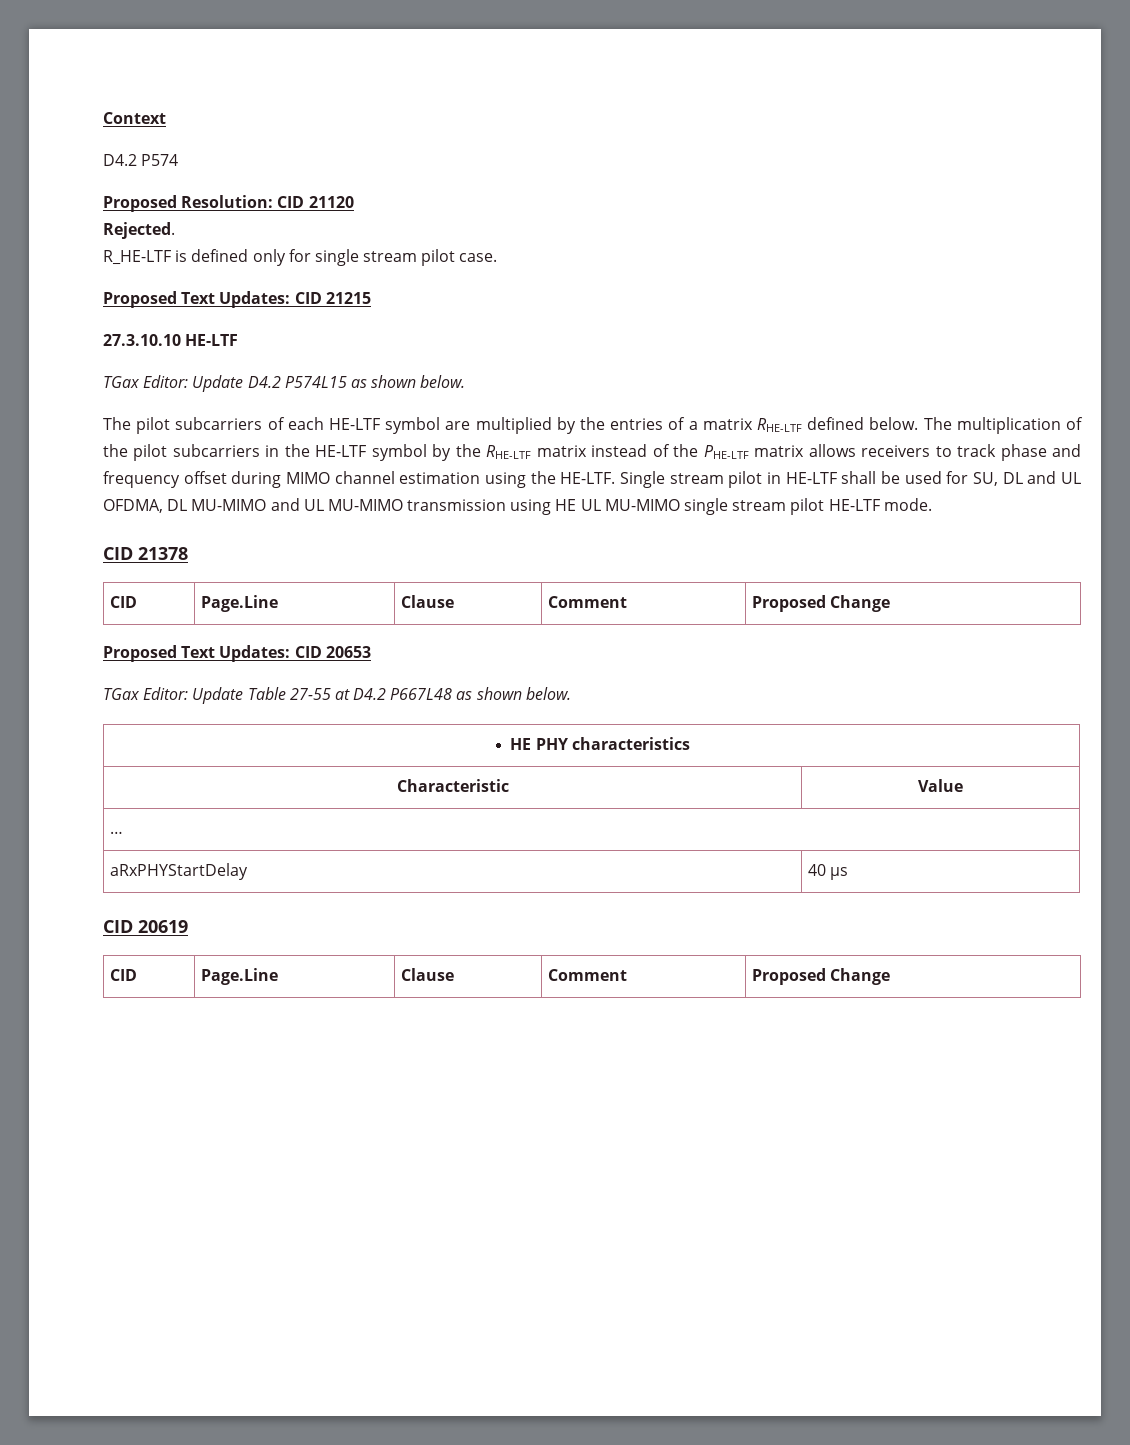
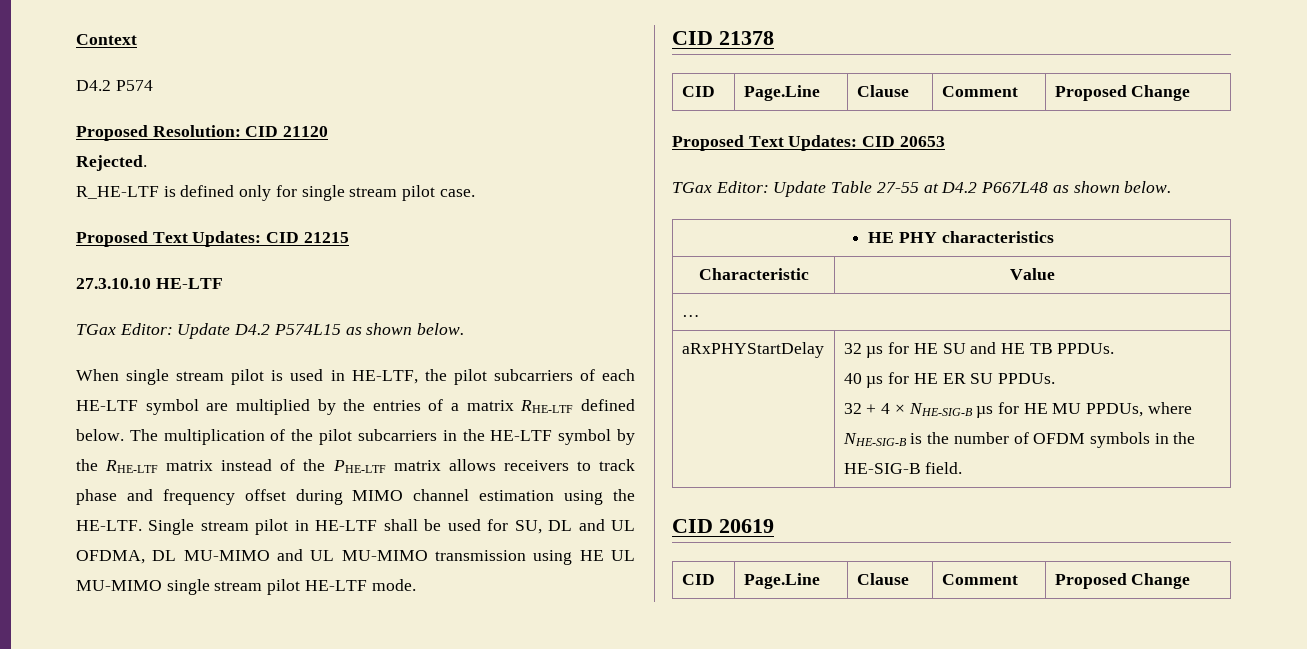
- The pilot subcarriers of each HE-LTF symbol are multiplied by the entries of a matrix RHE-LTF defined below.
+ When single stream pilot is used in HE-LTF, the pilot subcarriers of each HE-LTF symbol are multiplied by the entries of a matrix RHE-LTF defined below.
- aRxPHYStartDelay | 40 µs
+ aRxPHYStartDelay | 32 µs for HE SU and HE TB PPDUs.
+ 40 µs for HE ER SU PPDUs.
+ 32 + 4 × NHE-SIG-B µs for HE MU PPDUs, where NHE-SIG-B is the number of OFDM symbols in the HE-SIG-B field.

